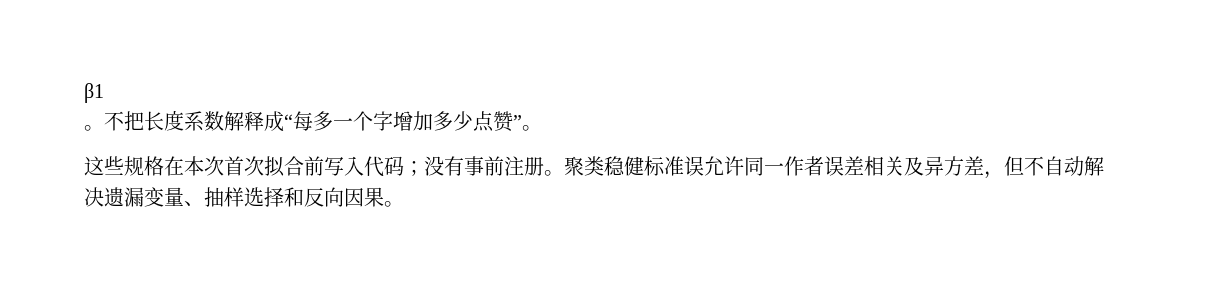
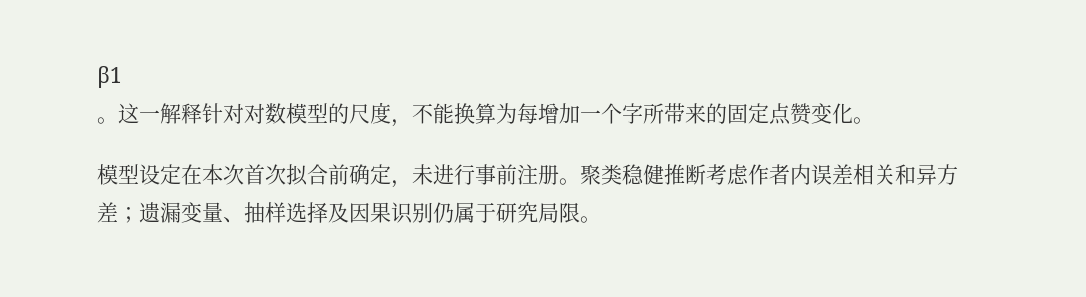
- 不把长度系数解释成“每多一个字增加多少点赞”。
+ 这一解释针对对数模型的尺度，不能换算为每增加一个字所带来的固定点赞变化。
- 这些规格在本次首次拟合前写入代码；没有事前注册。
+ 模型设定在本次首次拟合前确定，未进行事前注册。
- 聚类稳健标准误允许同一作者误差相关及异方差，但不自动解决遗漏变量、抽样选择和反向因果。
+ 聚类稳健推断考虑作者内误差相关和异方差；遗漏变量、抽样选择及因果识别仍属于研究局限。

